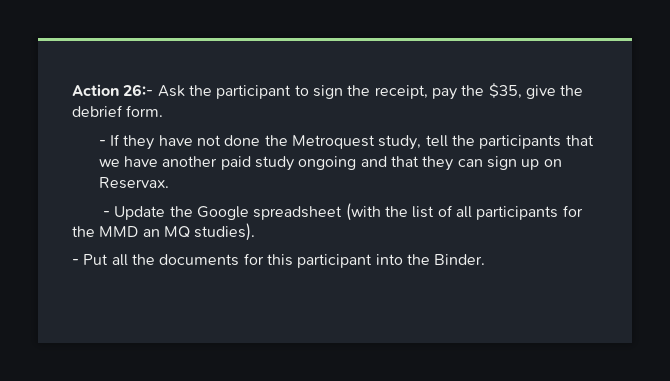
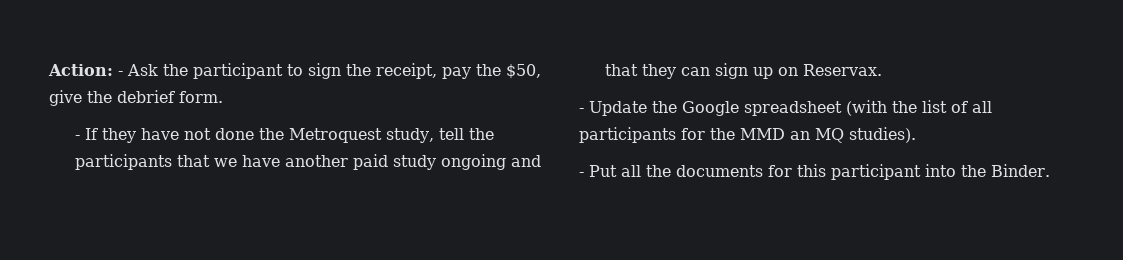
- Action 26:- Ask the participant to sign the receipt, pay the $35, give the debrief form.
+ Action: - Ask the participant to sign the receipt, pay the $50, give the debrief form.

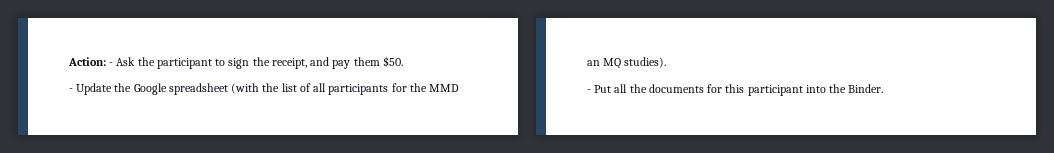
- Action: - Ask the participant to sign the receipt, pay the $50, give the debrief form.
- - If they have not done the Metroquest study, tell the participants that we have another paid study ongoing and that they can sign up on Reservax.
+ Action: - Ask the participant to sign the receipt, and pay them $50.

